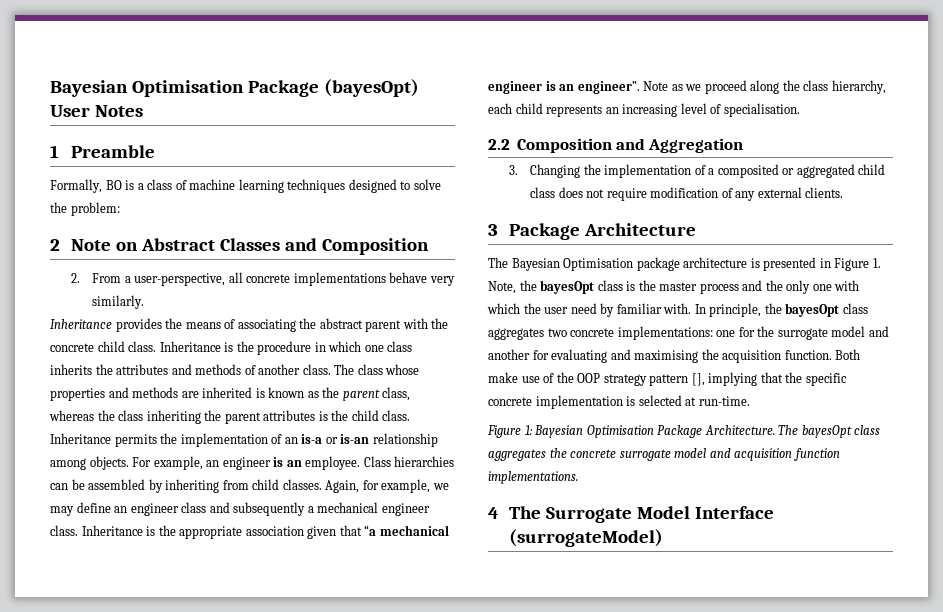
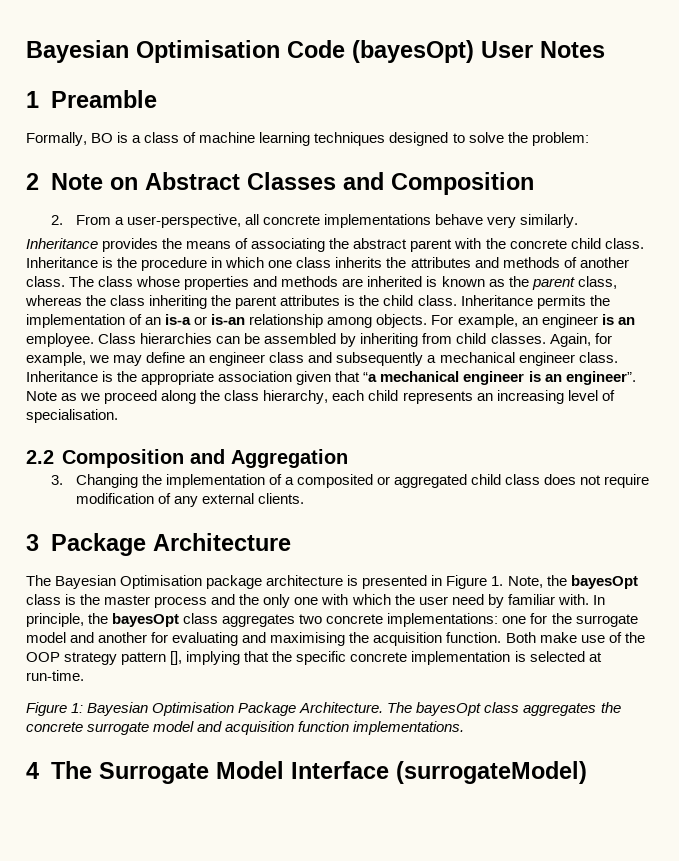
- Bayesian Optimisation Package (bayesOpt) User Notes
+ Bayesian Optimisation Code (bayesOpt) User Notes

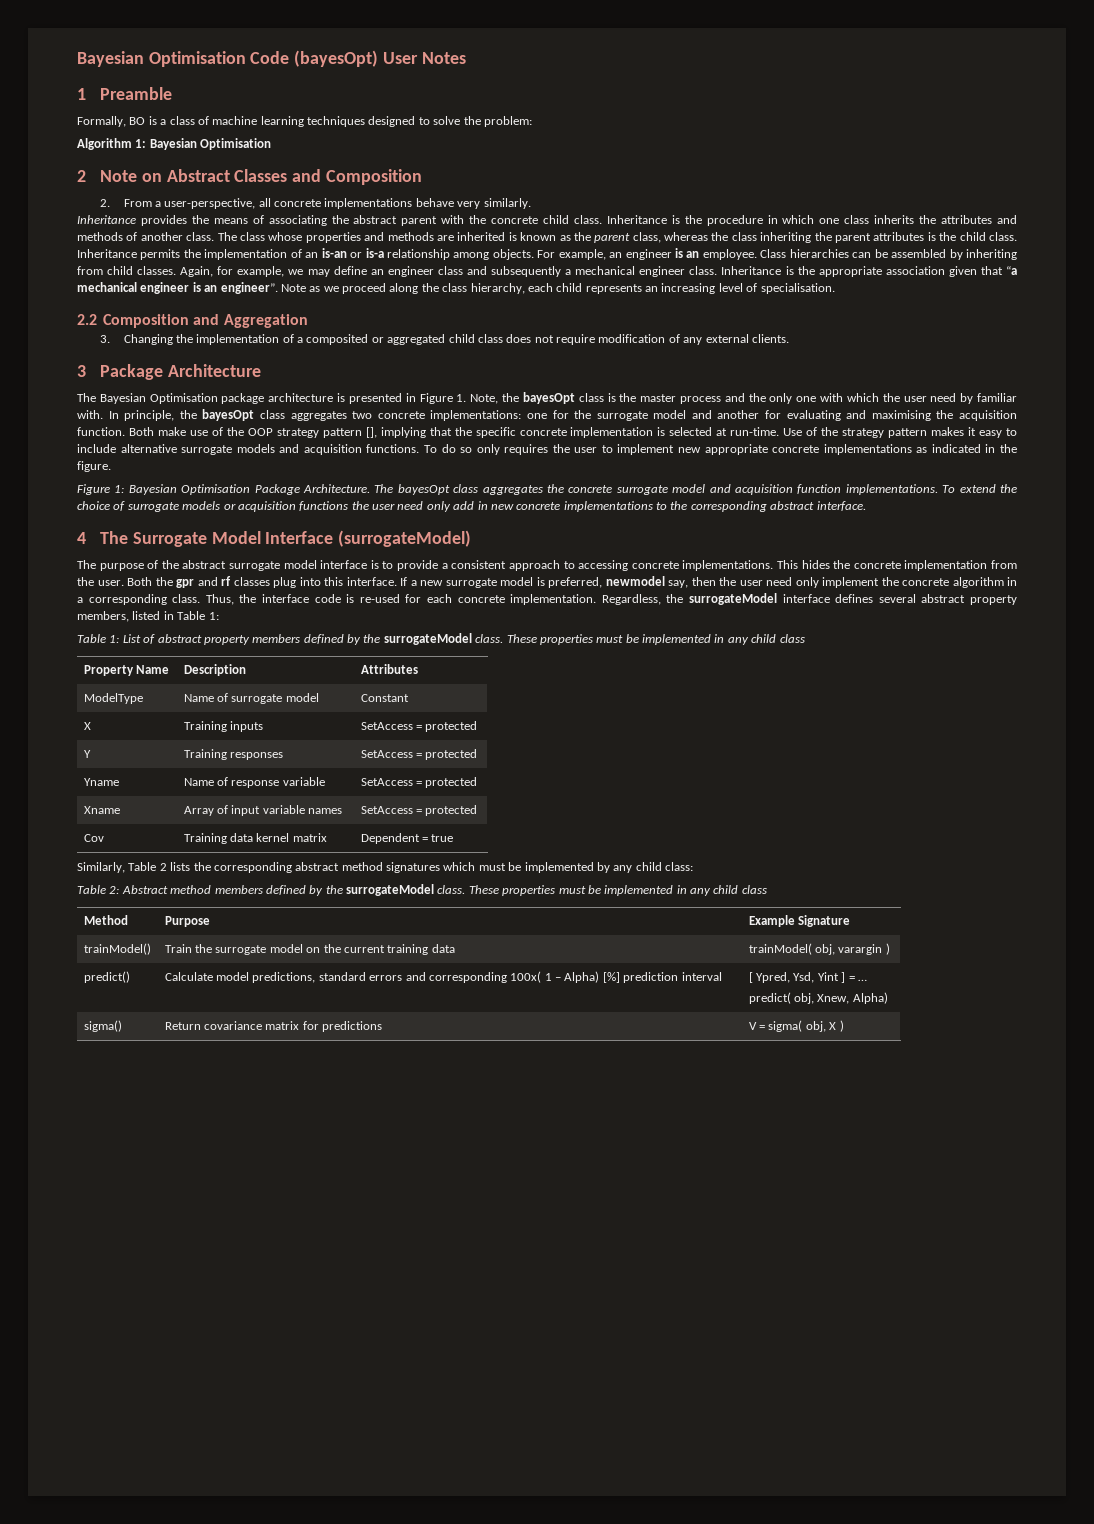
+ Algorithm 1: Bayesian Optimisation
- Inheritance permits the implementation of an is-a or is-an relationship among objects.
+ Inheritance permits the implementation of an is-an or is-a relationship among objects.
+ Use of the strategy pattern makes it easy to include alternative surrogate models and acquisition functions. To do so only requires the user to implement new appropriate concrete implementations as indicated in the figure.
+ To extend the choice of surrogate models or acquisition functions the user need only add in new concrete implementations to the corresponding abstract interface.
+ The purpose of the abstract surrogate model interface is to provide a consistent approach to accessing concrete implementations. This hides the concrete implementation from the user. Both the gpr and rf classes plug into this interface. If a new surrogate model is preferred, newmodel say, then the user need only implement the concrete algorithm in a corresponding class. Thus, the interface code is re-used for each concrete implementation. Regardless, the surrogateModel interface defines several abstract property members, listed in Table 1:
+ Table 1: List of abstract property members defined by the surrogateModel class. These properties must be implemented in any child class
+ Property Name | Description | Attributes
+ ModelType | Name of surrogate model | Constant
+ X | Training inputs | SetAccess = protected
+ Y | Training responses | SetAccess = protected
+ Yname | Name of response variable | SetAccess = protected
+ Xname | Array of input variable names | SetAccess = protected
+ Cov | Training data kernel matrix | Dependent = true
+ Similarly, Table 2 lists the corresponding abstract method signatures which must be implemented by any child class:
+ Table 2: Abstract method members defined by the surrogateModel class. These properties must be implemented in any child class
+ Method | Purpose | Example Signature
+ trainModel() | Train the surrogate model on the current training data | trainModel( obj, varargin )
+ predict() | Calculate model predictions, standard errors and corresponding 100x( 1 – Alpha) [%] prediction interval | [ Ypred, Ysd, Yint ] = …
+ predict( obj, Xnew, Alpha)
+ sigma() | Return covariance matrix for predictions | V = sigma( obj, X )

